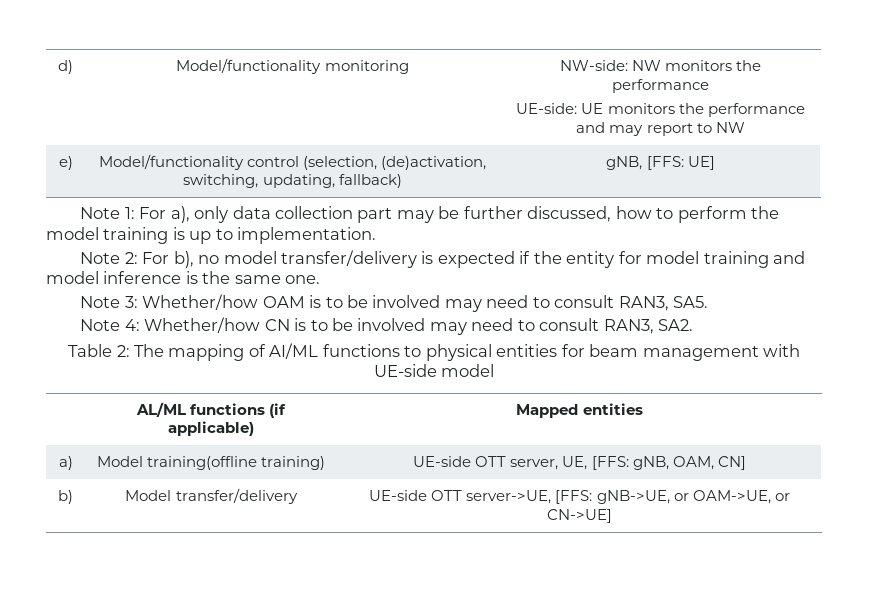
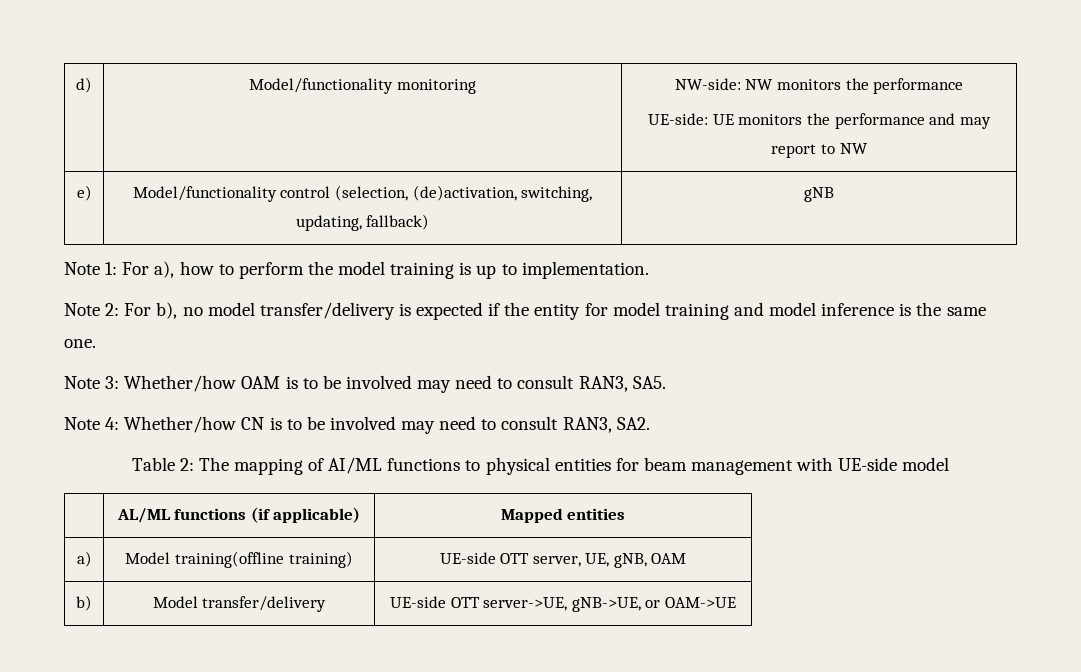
- e) | Model/functionality control (selection, (de)activation, switching, updating, fallback) | gNB, [FFS: UE]
+ e) | Model/functionality control (selection, (de)activation, switching, updating, fallback) | gNB
- Note 1: For a), only data collection part may be further discussed, how to perform the model training is up to implementation.
+ Note 1: For a), how to perform the model training is up to implementation.
- a) | Model training(offline training) | UE-side OTT server, UE, [FFS: gNB, OAM, CN]
+ a) | Model training(offline training) | UE-side OTT server, UE, gNB, OAM
- b) | Model transfer/delivery | UE-side OTT server->UE, [FFS: gNB->UE, or OAM->UE, or CN->UE]
+ b) | Model transfer/delivery | UE-side OTT server->UE, gNB->UE, or OAM->UE

